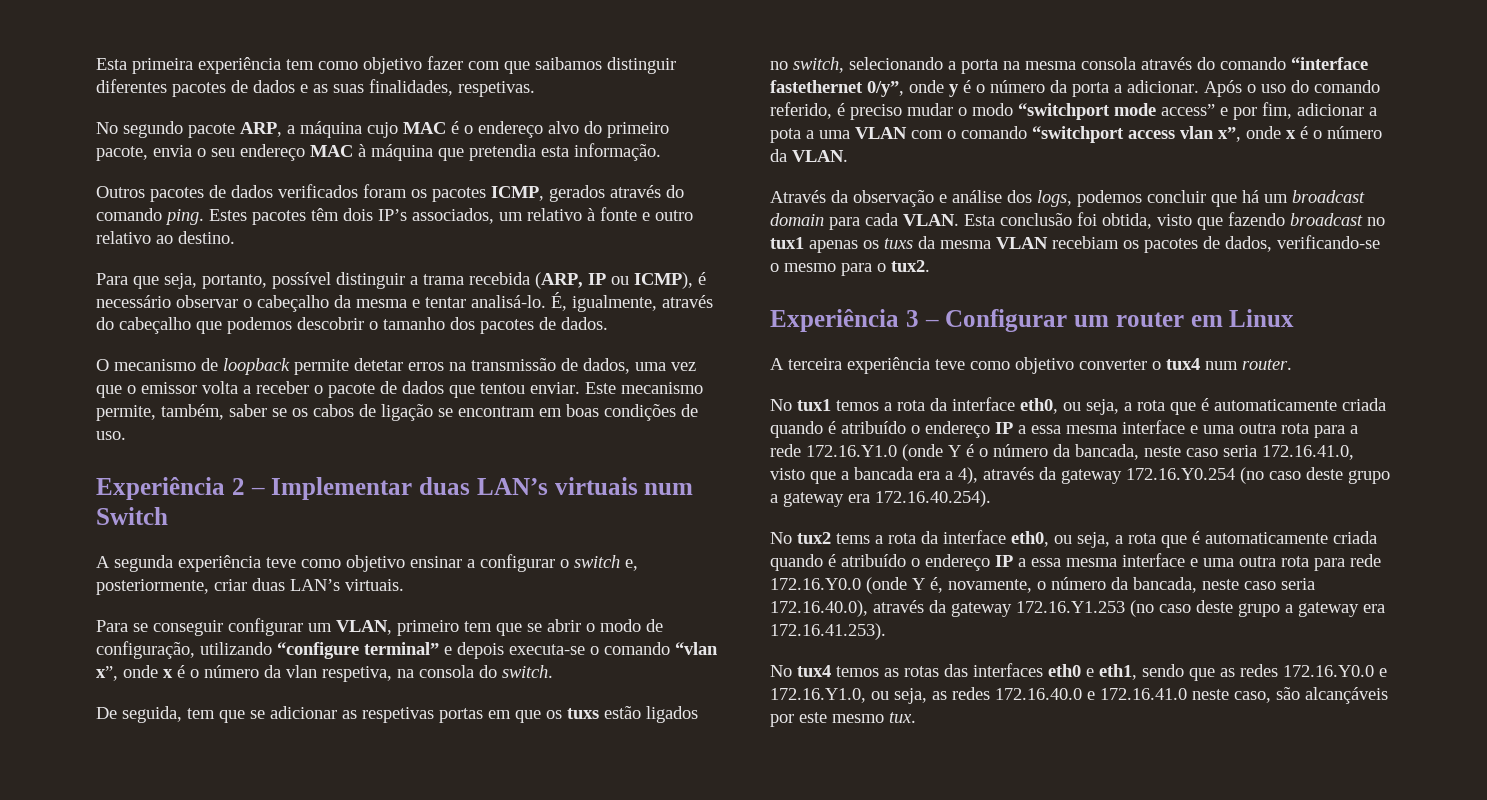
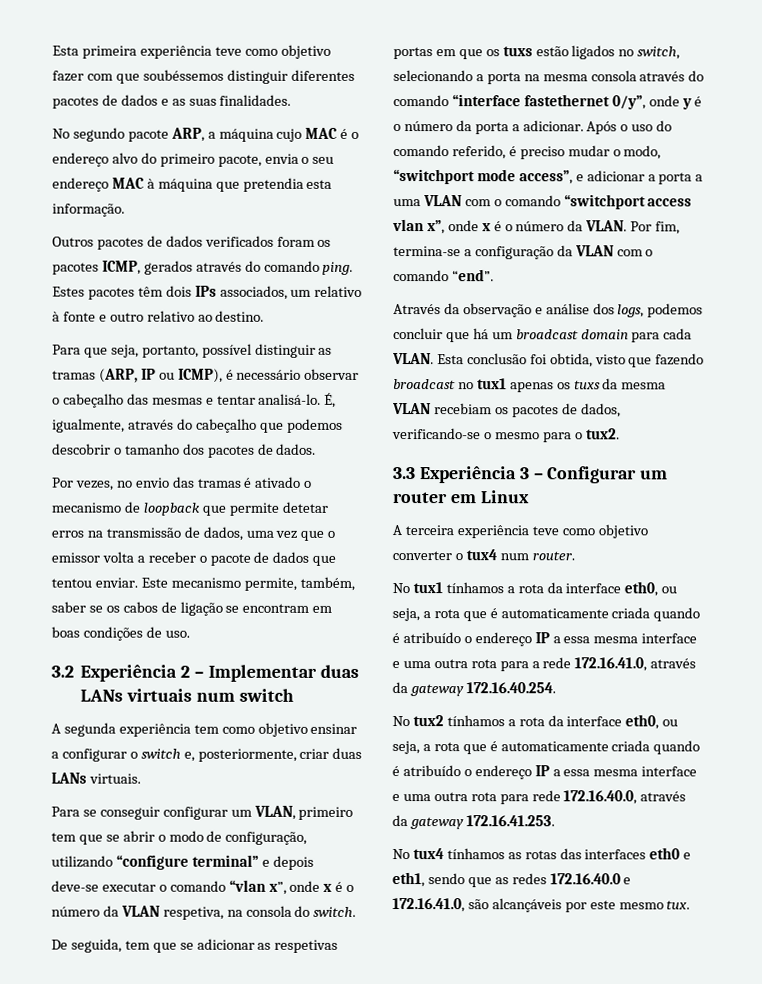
- Esta primeira experiência tem como objetivo fazer com que saibamos distinguir diferentes pacotes de dados e as suas finalidades, respetivas.
+ Esta primeira experiência teve como objetivo fazer com que soubéssemos distinguir diferentes pacotes de dados e as suas finalidades.
- Estes pacotes têm dois IP’s associados, um relativo à fonte e outro relativo ao destino.
+ Estes pacotes têm dois IPs associados, um relativo à fonte e outro relativo ao destino.
- Para que seja, portanto, possível distinguir a trama recebida (ARP, IP ou ICMP), é necessário observar o cabeçalho da mesma e tentar analisá-lo.
+ Para que seja, portanto, possível distinguir as tramas (ARP, IP ou ICMP), é necessário observar o cabeçalho das mesmas e tentar analisá-lo.
- O mecanismo de loopback permite detetar erros na transmissão de dados, uma vez que o emissor volta a receber o pacote de dados que tentou enviar.
+ Por vezes, no envio das tramas é ativado o mecanismo de loopback que permite detetar erros na transmissão de dados, uma vez que o emissor volta a receber o pacote de dados que tentou enviar.
- Experiência 2 – Implementar duas LAN’s virtuais num Switch
+ 3.2 Experiência 2 – Implementar duas LANs virtuais num switch
- A segunda experiência teve como objetivo ensinar a configurar o switch e, posteriormente, criar duas LAN’s virtuais.
+ A segunda experiência tem como objetivo ensinar a configurar o switch e, posteriormente, criar duas LANs virtuais.
- Para se conseguir configurar um VLAN, primeiro tem que se abrir o modo de configuração, utilizando “configure terminal” e depois executa-se o comando “vlan x”, onde x é o número da vlan respetiva, na consola do switch.
+ Para se conseguir configurar um VLAN, primeiro tem que se abrir o modo de configuração, utilizando “configure terminal” e depois deve-se executar o comando “vlan x”, onde x é o número da VLAN respetiva, na consola do switch.
- Após o uso do comando referido, é preciso mudar o modo “switchport mode access” e por fim, adicionar a pota a uma VLAN com o comando “switchport access vlan x”, onde x é o número da VLAN.
+ Após o uso do comando referido, é preciso mudar o modo, “switchport mode access”, e adicionar a porta a uma VLAN com o comando “switchport access vlan x”, onde x é o número da VLAN. Por fim, termina-se a configuração da VLAN com o comando “end”.
- Experiência 3 – Configurar um router em Linux
+ 3.3 Experiência 3 – Configurar um router em Linux
- No tux1 temos a rota da interface eth0, ou seja, a rota que é automaticamente criada quando é atribuído o endereço IP a essa mesma interface e uma outra rota para a rede 172.16.Y1.0 (onde Y é o número da bancada, neste caso seria 172.16.41.0, visto que a bancada era a 4), através da gateway 172.16.Y0.254 (no caso deste grupo a gateway era 172.16.40.254).
+ No tux1 tínhamos a rota da interface eth0, ou seja, a rota que é automaticamente criada quando é atribuído o endereço IP a essa mesma interface e uma outra rota para a rede 172.16.41.0, através da gateway 172.16.40.254.
- No tux2 tems a rota da interface eth0, ou seja, a rota que é automaticamente criada quando é atribuído o endereço IP a essa mesma interface e uma outra rota para rede 172.16.Y0.0 (onde Y é, novamente, o número da bancada, neste caso seria 172.16.40.0), através da gateway 172.16.Y1.253 (no caso deste grupo a gateway era 172.16.41.253).
+ No tux2 tínhamos a rota da interface eth0, ou seja, a rota que é automaticamente criada quando é atribuído o endereço IP a essa mesma interface e uma outra rota para rede 172.16.40.0, através da gateway 172.16.41.253.
- No tux4 temos as rotas das interfaces eth0 e eth1, sendo que as redes 172.16.Y0.0 e 172.16.Y1.0, ou seja, as redes 172.16.40.0 e 172.16.41.0 neste caso, são alcançáveis por este mesmo tux.
+ No tux4 tínhamos as rotas das interfaces eth0 e eth1, sendo que as redes 172.16.40.0 e 172.16.41.0, são alcançáveis por este mesmo tux.

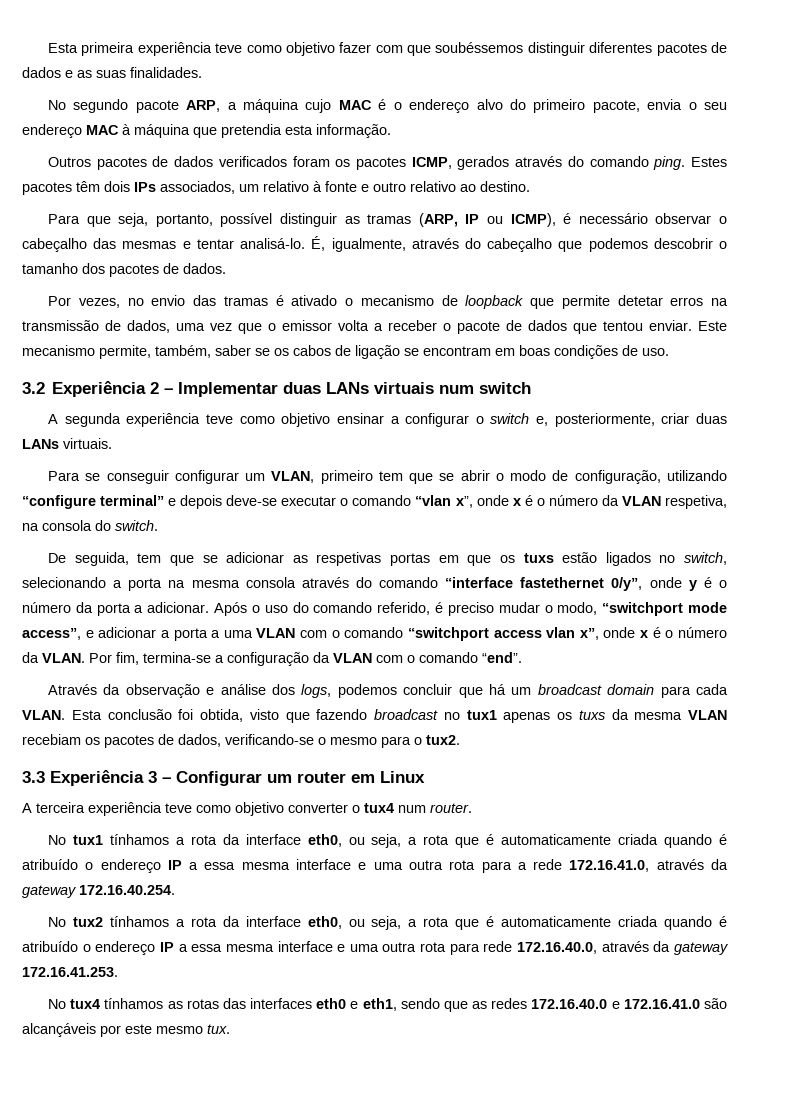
- A segunda experiência tem como objetivo ensinar a configurar o switch e, posteriormente, criar duas LANs virtuais.
+ A segunda experiência teve como objetivo ensinar a configurar o switch e, posteriormente, criar duas LANs virtuais.
- No tux4 tínhamos as rotas das interfaces eth0 e eth1, sendo que as redes 172.16.40.0 e 172.16.41.0, são alcançáveis por este mesmo tux.
+ No tux4 tínhamos as rotas das interfaces eth0 e eth1, sendo que as redes 172.16.40.0 e 172.16.41.0 são alcançáveis por este mesmo tux.

